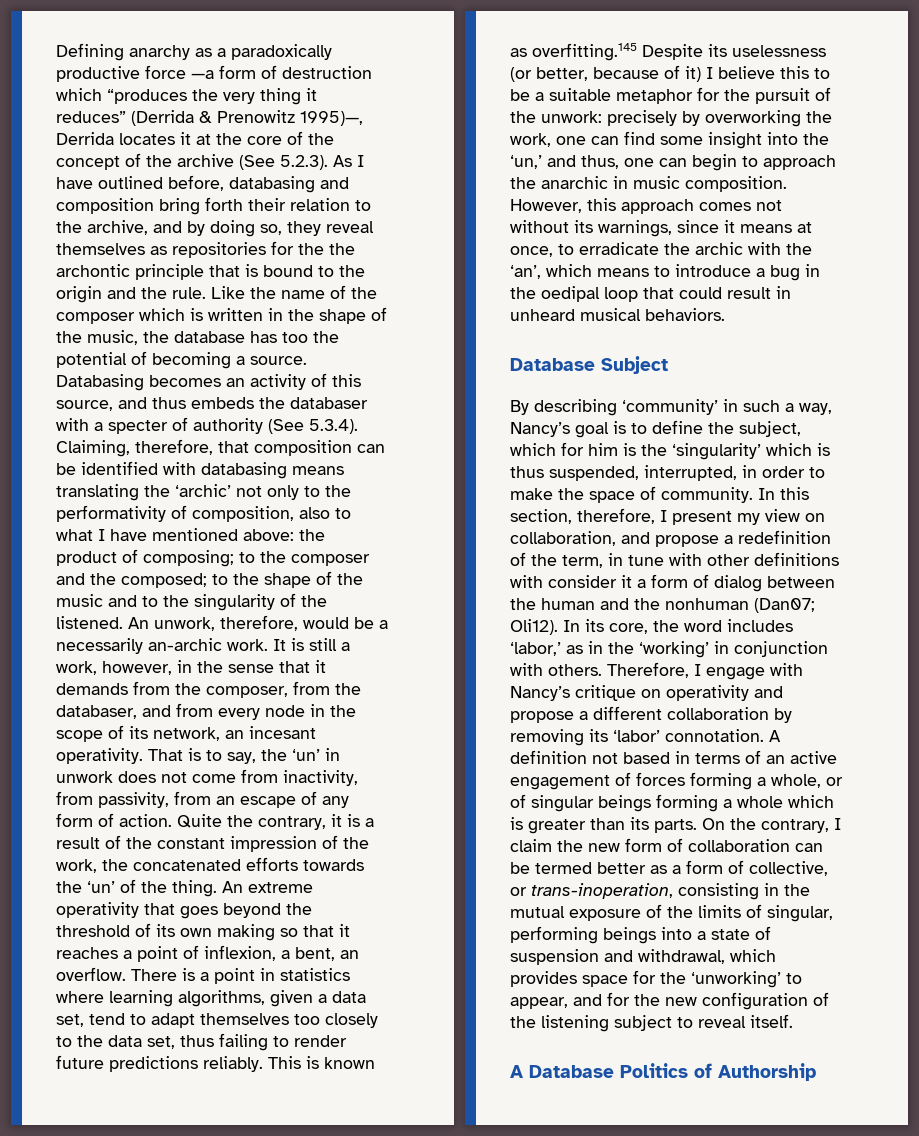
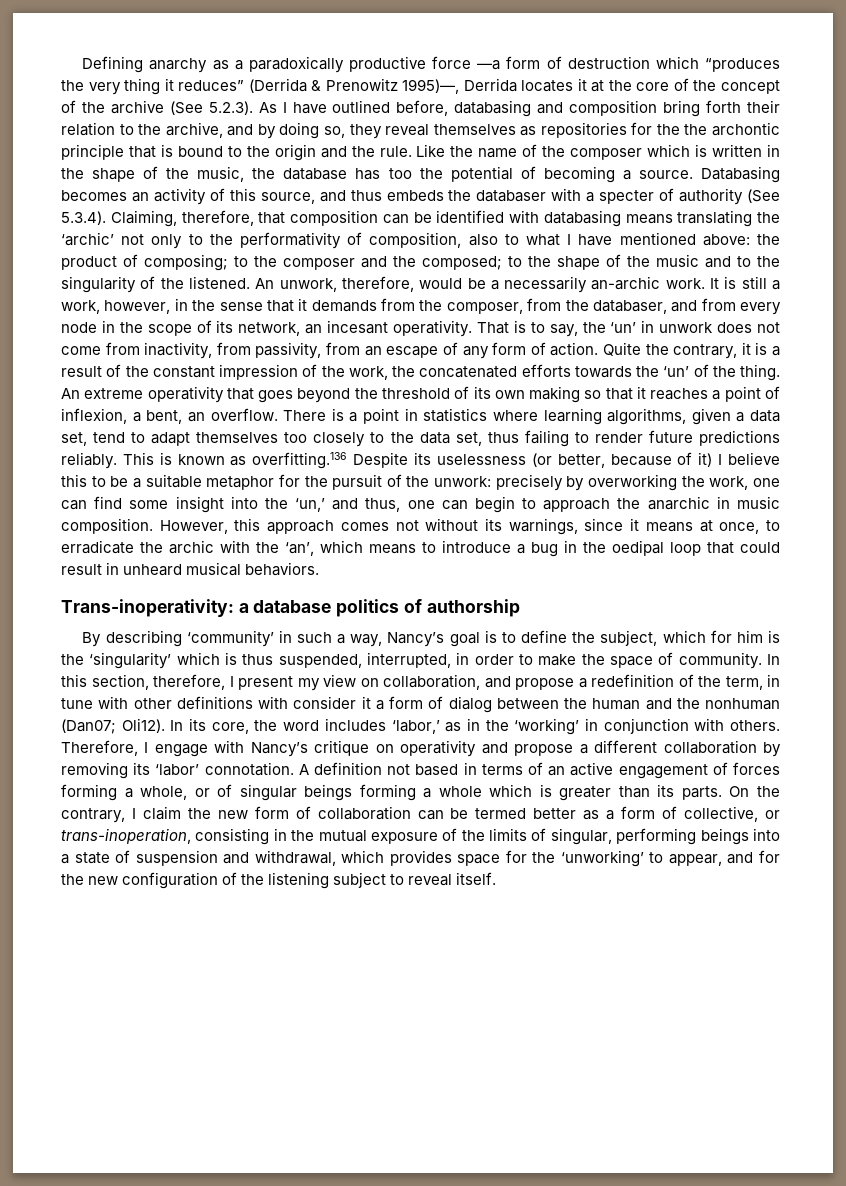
- This is known as overfitting.145 Despite its uselessness (or better, because of it) I believe this to be a suitable metaphor for the pursuit of the unwork: precisely by overworking the work, one can find some insight into the ‘un,’ and thus, one can begin to approach the anarchic in music composition.
+ This is known as overfitting.136 Despite its uselessness (or better, because of it) I believe this to be a suitable metaphor for the pursuit of the unwork: precisely by overworking the work, one can find some insight into the ‘un,’ and thus, one can begin to approach the anarchic in music composition.
- Database Subject
+ Trans-inoperativity: a database politics of authorship
- A Database Politics of Authorship

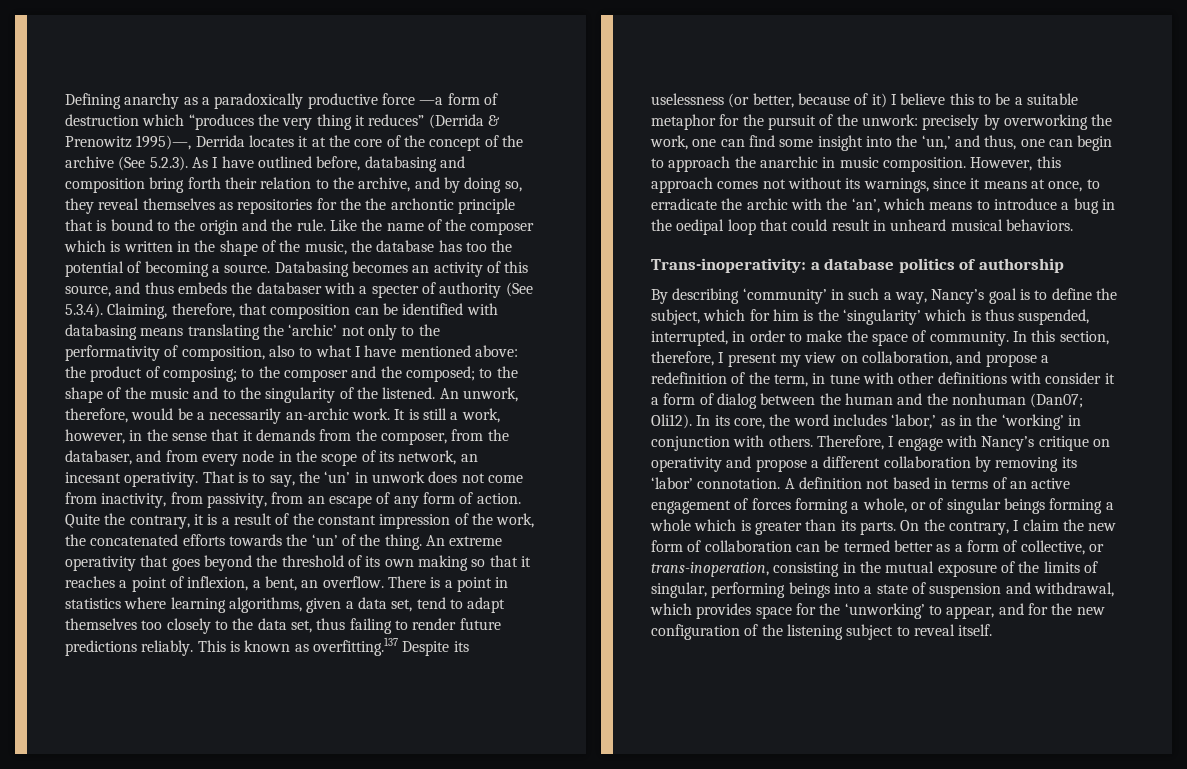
- This is known as overfitting.136 Despite its uselessness (or better, because of it) I believe this to be a suitable metaphor for the pursuit of the unwork: precisely by overworking the work, one can find some insight into the ‘un,’ and thus, one can begin to approach the anarchic in music composition.
+ This is known as overfitting.137 Despite its uselessness (or better, because of it) I believe this to be a suitable metaphor for the pursuit of the unwork: precisely by overworking the work, one can find some insight into the ‘un,’ and thus, one can begin to approach the anarchic in music composition.

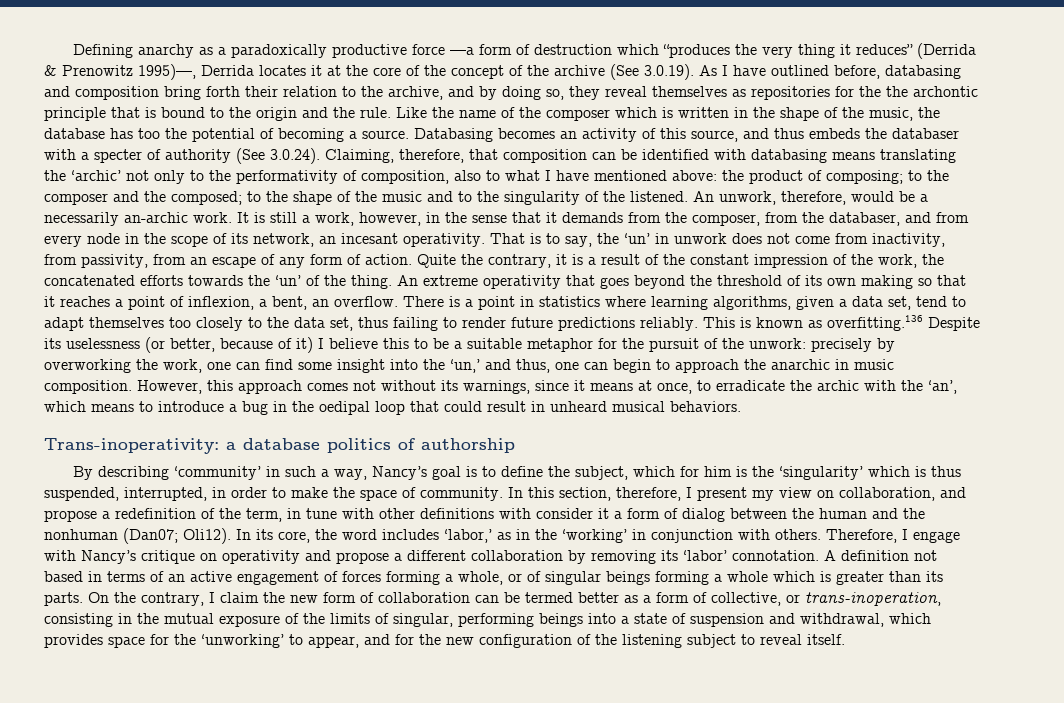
- Defining anarchy as a paradoxically productive force —a form of destruction which “produces the very thing it reduces” (Derrida & Prenowitz 1995)—, Derrida locates it at the core of the concept of the archive (See 5.2.3). As I have outlined before, databasing and composition bring forth their relation to the archive, and by doing so, they reveal themselves as repositories for the the archontic principle that is bound to the origin and the rule.
+ Defining anarchy as a paradoxically productive force —a form of destruction which “produces the very thing it reduces” (Derrida & Prenowitz 1995)—, Derrida locates it at the core of the concept of the archive (See 3.0.19). As I have outlined before, databasing and composition bring forth their relation to the archive, and by doing so, they reveal themselves as repositories for the the archontic principle that is bound to the origin and the rule.
- Databasing becomes an activity of this source, and thus embeds the databaser with a specter of authority (See 5.3.4). Claiming, therefore, that composition can be identified with databasing means translating the ‘archic’ not only to the performativity of composition, also to what I have mentioned above:
+ Databasing becomes an activity of this source, and thus embeds the databaser with a specter of authority (See 3.0.24). Claiming, therefore, that composition can be identified with databasing means translating the ‘archic’ not only to the performativity of composition, also to what I have mentioned above:
- This is known as overfitting.137 Despite its uselessness (or better, because of it) I believe this to be a suitable metaphor for the pursuit of the unwork: precisely by overworking the work, one can find some insight into the ‘un,’ and thus, one can begin to approach the anarchic in music composition.
+ This is known as overfitting.136 Despite its uselessness (or better, because of it) I believe this to be a suitable metaphor for the pursuit of the unwork: precisely by overworking the work, one can find some insight into the ‘un,’ and thus, one can begin to approach the anarchic in music composition.

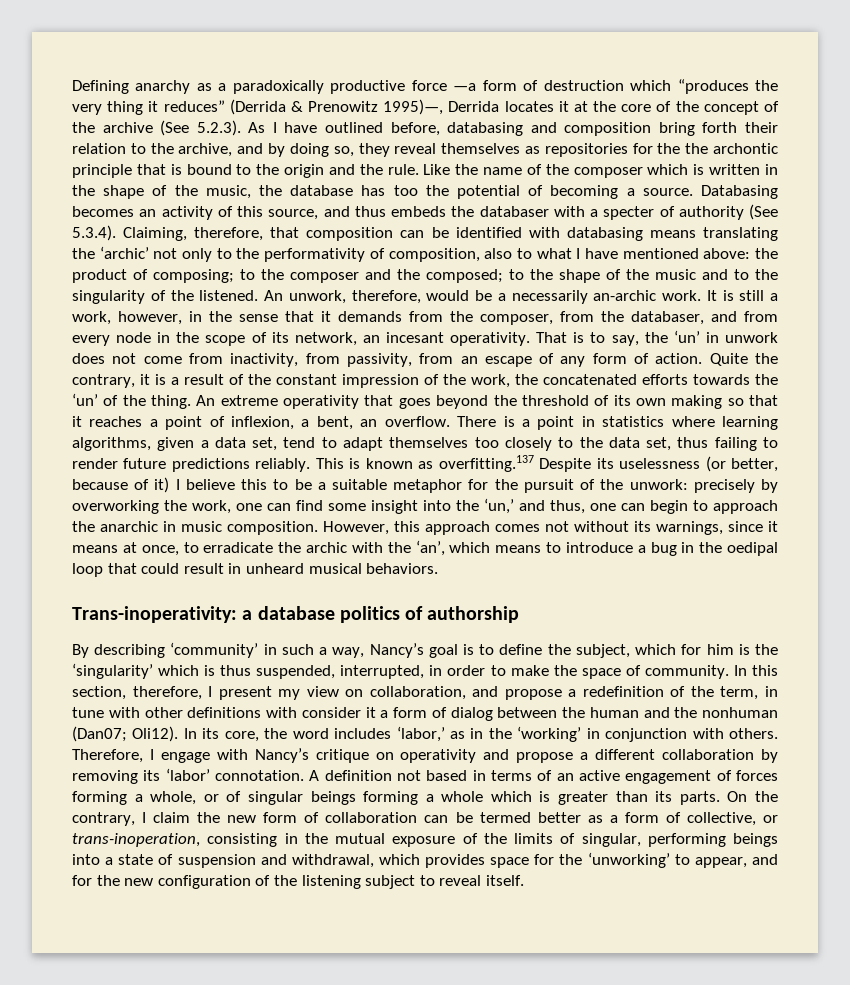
- Defining anarchy as a paradoxically productive force —a form of destruction which “produces the very thing it reduces” (Derrida & Prenowitz 1995)—, Derrida locates it at the core of the concept of the archive (See 3.0.19). As I have outlined before, databasing and composition bring forth their relation to the archive, and by doing so, they reveal themselves as repositories for the the archontic principle that is bound to the origin and the rule.
+ Defining anarchy as a paradoxically productive force —a form of destruction which “produces the very thing it reduces” (Derrida & Prenowitz 1995)—, Derrida locates it at the core of the concept of the archive (See 5.2.3). As I have outlined before, databasing and composition bring forth their relation to the archive, and by doing so, they reveal themselves as repositories for the the archontic principle that is bound to the origin and the rule.
- Databasing becomes an activity of this source, and thus embeds the databaser with a specter of authority (See 3.0.24). Claiming, therefore, that composition can be identified with databasing means translating the ‘archic’ not only to the performativity of composition, also to what I have mentioned above:
+ Databasing becomes an activity of this source, and thus embeds the databaser with a specter of authority (See 5.3.4). Claiming, therefore, that composition can be identified with databasing means translating the ‘archic’ not only to the performativity of composition, also to what I have mentioned above:
- This is known as overfitting.136 Despite its uselessness (or better, because of it) I believe this to be a suitable metaphor for the pursuit of the unwork: precisely by overworking the work, one can find some insight into the ‘un,’ and thus, one can begin to approach the anarchic in music composition.
+ This is known as overfitting.137 Despite its uselessness (or better, because of it) I believe this to be a suitable metaphor for the pursuit of the unwork: precisely by overworking the work, one can find some insight into the ‘un,’ and thus, one can begin to approach the anarchic in music composition.

